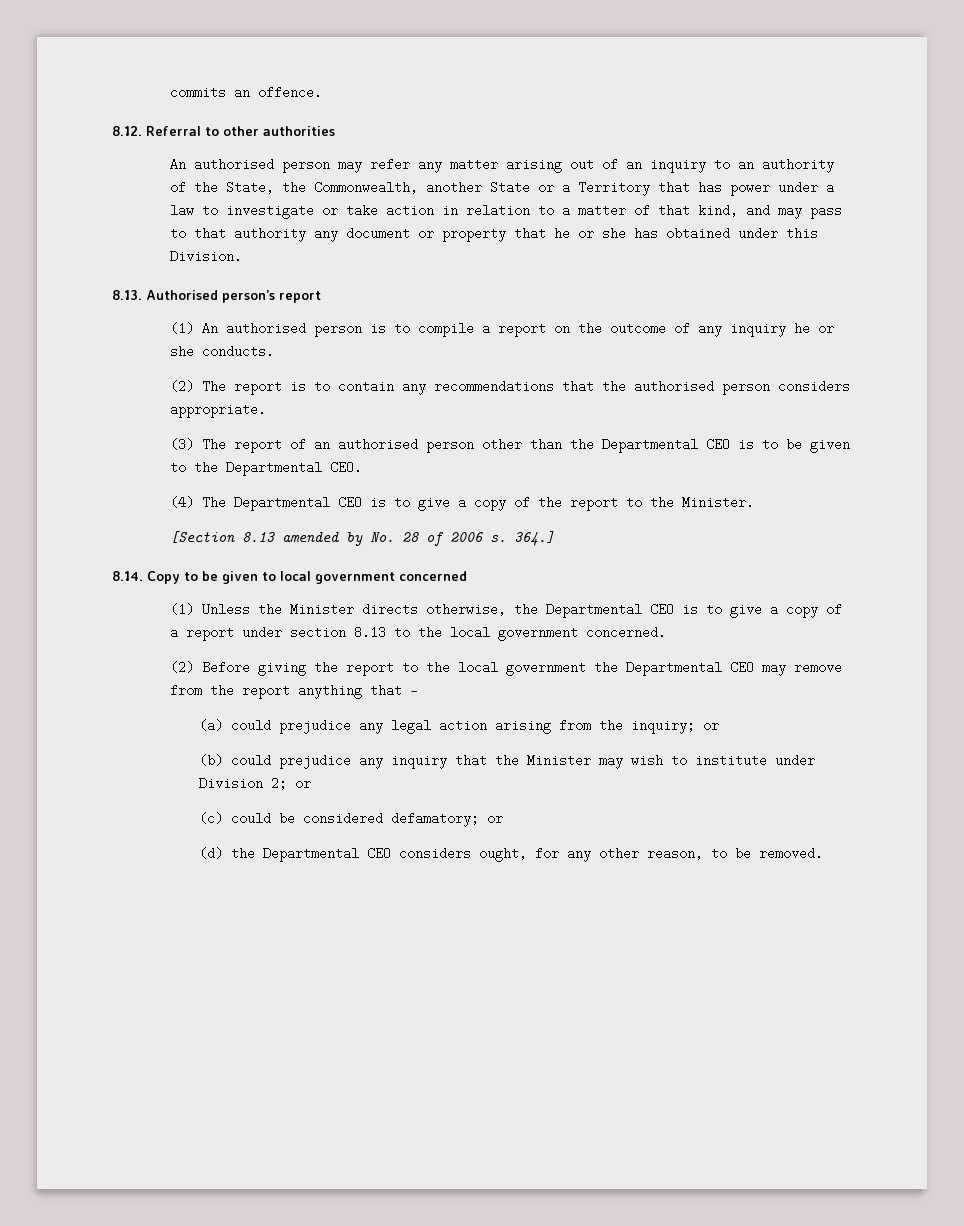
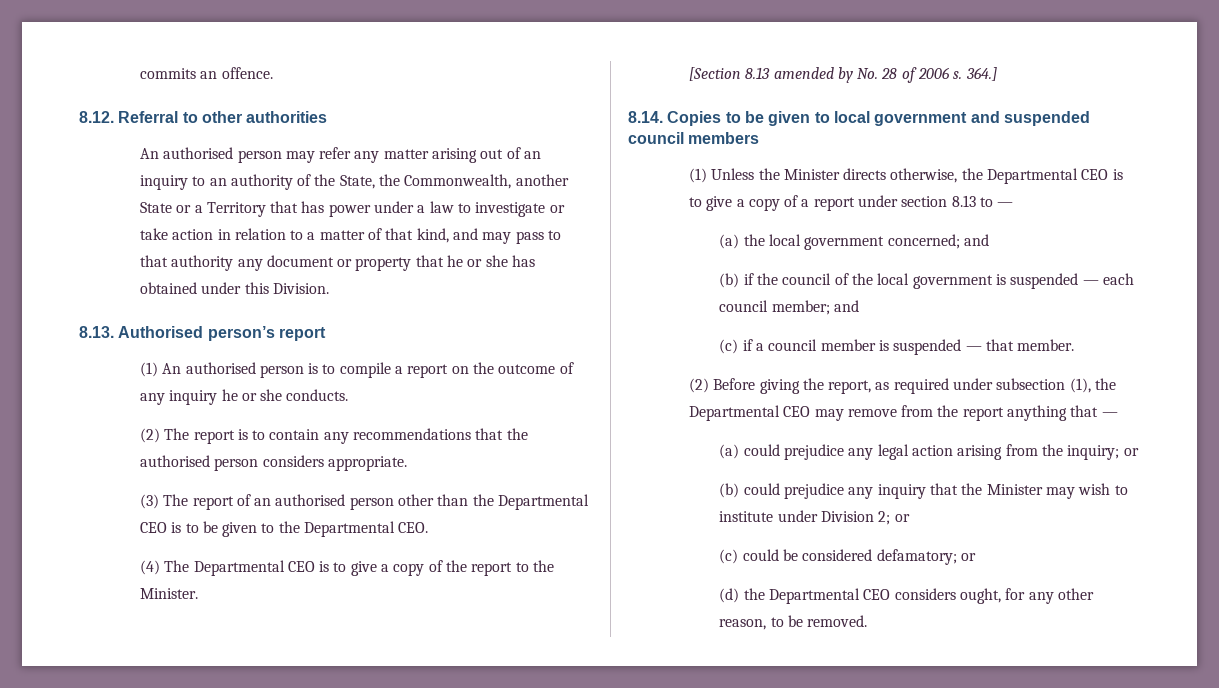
- 8.14. Copy to be given to local government concerned
+ 8.14. Copies to be given to local government and suspended council members
- (1) Unless the Minister directs otherwise, the Departmental CEO is to give a copy of a report under section 8.13 to the local government concerned.
- (2) Before giving the report to the local government the Departmental CEO may remove from the report anything that —
+ (1) Unless the Minister directs otherwise, the Departmental CEO is to give a copy of a report under section 8.13 to —
+ (a) the local government concerned; and
+ (b) if the council of the local government is suspended — each council member; and
+ (c) if a council member is suspended — that member.
+ (2) Before giving the report, as required under subsection (1), the Departmental CEO may remove from the report anything that —

